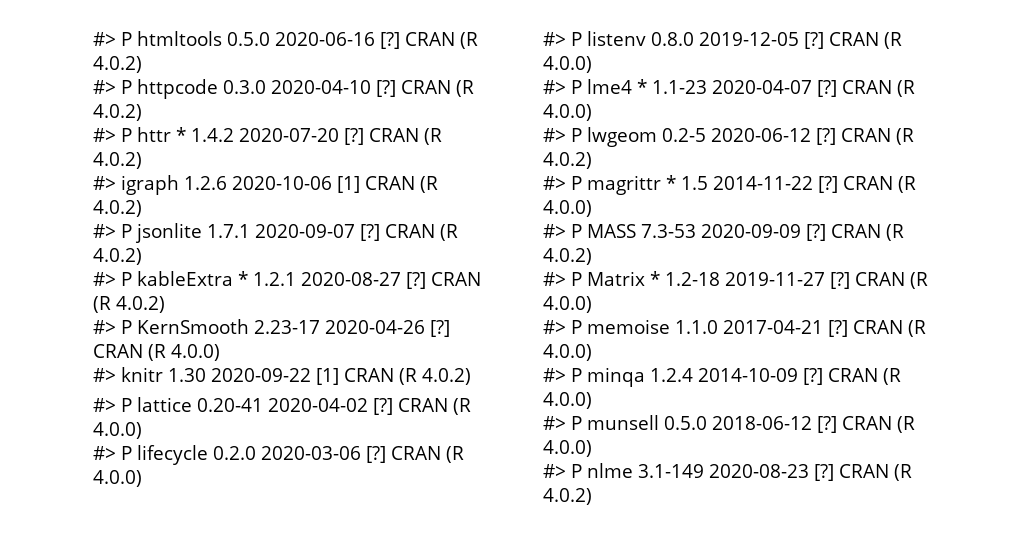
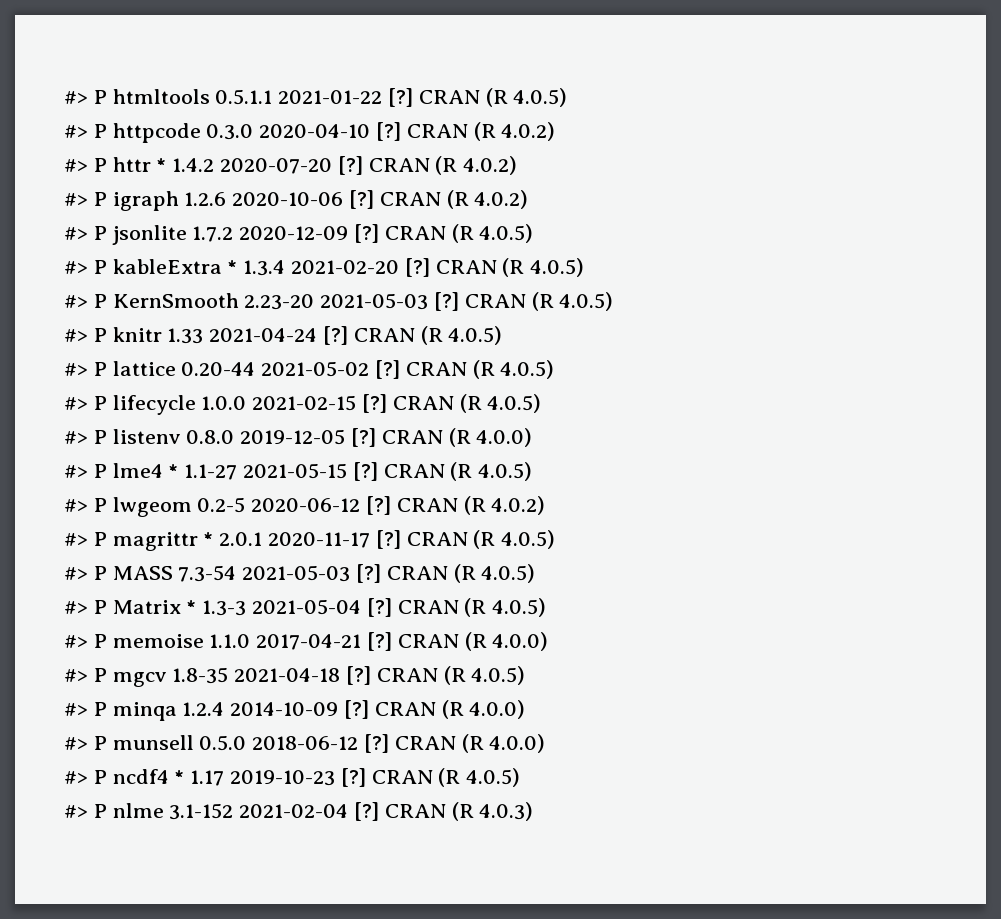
- #> P htmltools 0.5.0 2020-06-16 [?] CRAN (R 4.0.2)
+ #> P htmltools 0.5.1.1 2021-01-22 [?] CRAN (R 4.0.5)
- #> igraph 1.2.6 2020-10-06 [1] CRAN (R 4.0.2)
+ #> P igraph 1.2.6 2020-10-06 [?] CRAN (R 4.0.2)
- #> P jsonlite 1.7.1 2020-09-07 [?] CRAN (R 4.0.2)
+ #> P jsonlite 1.7.2 2020-12-09 [?] CRAN (R 4.0.5)
- #> P kableExtra * 1.2.1 2020-08-27 [?] CRAN (R 4.0.2)
+ #> P kableExtra * 1.3.4 2021-02-20 [?] CRAN (R 4.0.5)
- #> P KernSmooth 2.23-17 2020-04-26 [?] CRAN (R 4.0.0)
- #> knitr 1.30 2020-09-22 [1] CRAN (R 4.0.2)
+ #> P KernSmooth 2.23-20 2021-05-03 [?] CRAN (R 4.0.5)
+ #> P knitr 1.33 2021-04-24 [?] CRAN (R 4.0.5)
- #> P lattice 0.20-41 2020-04-02 [?] CRAN (R 4.0.0)
+ #> P lattice 0.20-44 2021-05-02 [?] CRAN (R 4.0.5)
- #> P lifecycle 0.2.0 2020-03-06 [?] CRAN (R 4.0.0)
+ #> P lifecycle 1.0.0 2021-02-15 [?] CRAN (R 4.0.5)
- #> P lme4 * 1.1-23 2020-04-07 [?] CRAN (R 4.0.0)
+ #> P lme4 * 1.1-27 2021-05-15 [?] CRAN (R 4.0.5)
- #> P magrittr * 1.5 2014-11-22 [?] CRAN (R 4.0.0)
+ #> P magrittr * 2.0.1 2020-11-17 [?] CRAN (R 4.0.5)
- #> P MASS 7.3-53 2020-09-09 [?] CRAN (R 4.0.2)
+ #> P MASS 7.3-54 2021-05-03 [?] CRAN (R 4.0.5)
- #> P Matrix * 1.2-18 2019-11-27 [?] CRAN (R 4.0.0)
+ #> P Matrix * 1.3-3 2021-05-04 [?] CRAN (R 4.0.5)
+ #> P mgcv 1.8-35 2021-04-18 [?] CRAN (R 4.0.5)
- #> P nlme 3.1-149 2020-08-23 [?] CRAN (R 4.0.2)
+ #> P ncdf4 * 1.17 2019-10-23 [?] CRAN (R 4.0.5)
+ #> P nlme 3.1-152 2021-02-04 [?] CRAN (R 4.0.3)

